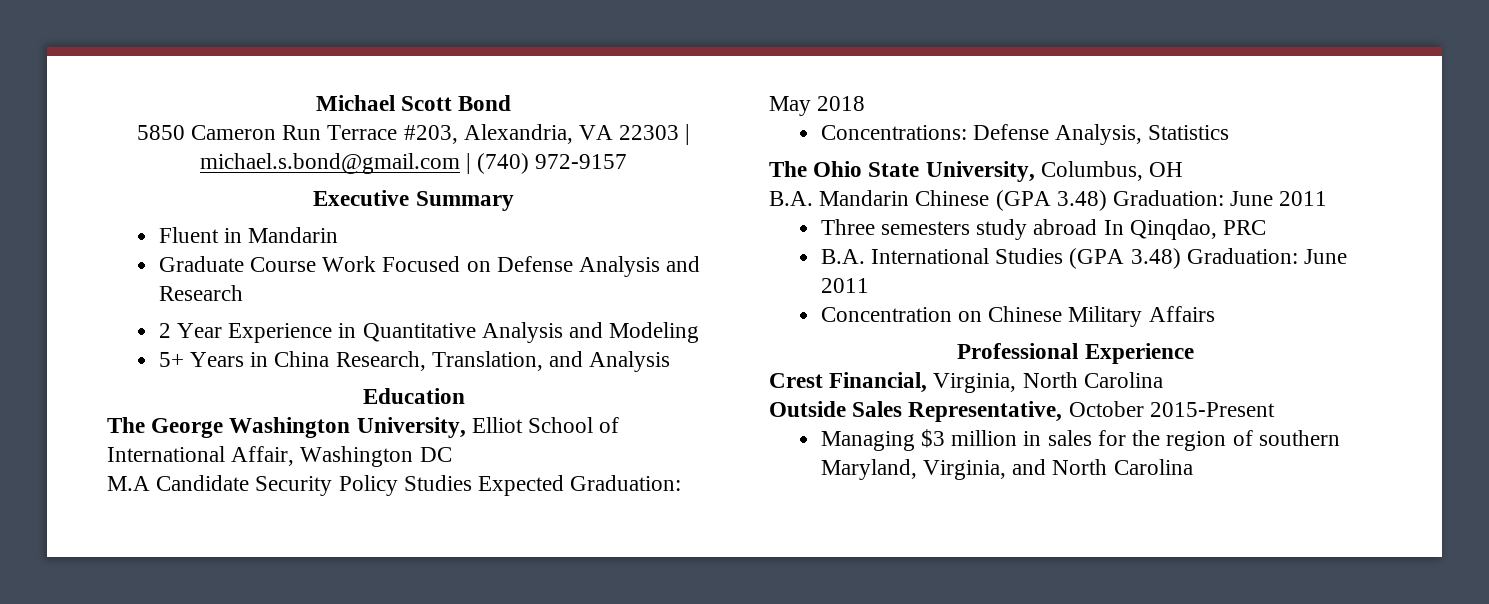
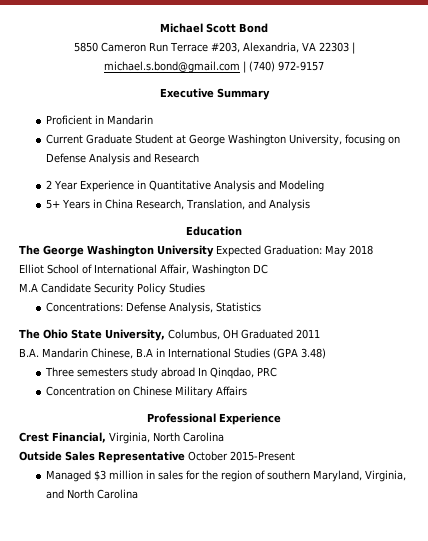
- Fluent in Mandarin
+ Proficient in Mandarin
- Graduate Course Work Focused on Defense Analysis and Research
+ Current Graduate Student at George Washington University, focusing on Defense Analysis and Research
- The George Washington University, Elliot School of International Affair, Washington DC
+ The George Washington University Expected Graduation: May 2018
+ Elliot School of International Affair, Washington DC
- M.A Candidate Security Policy Studies Expected Graduation: May 2018
+ M.A Candidate Security Policy Studies
- The Ohio State University, Columbus, OH
+ The Ohio State University, Columbus, OH Graduated 2011
- B.A. Mandarin Chinese (GPA 3.48) Graduation: June 2011
+ B.A. Mandarin Chinese, B.A in International Studies (GPA 3.48)
- B.A. International Studies (GPA 3.48) Graduation: June 2011
- Outside Sales Representative, October 2015-Present
+ Outside Sales Representative October 2015-Present
- Managing $3 million in sales for the region of southern Maryland, Virginia, and North Carolina
+ Managed $3 million in sales for the region of southern Maryland, Virginia, and North Carolina

